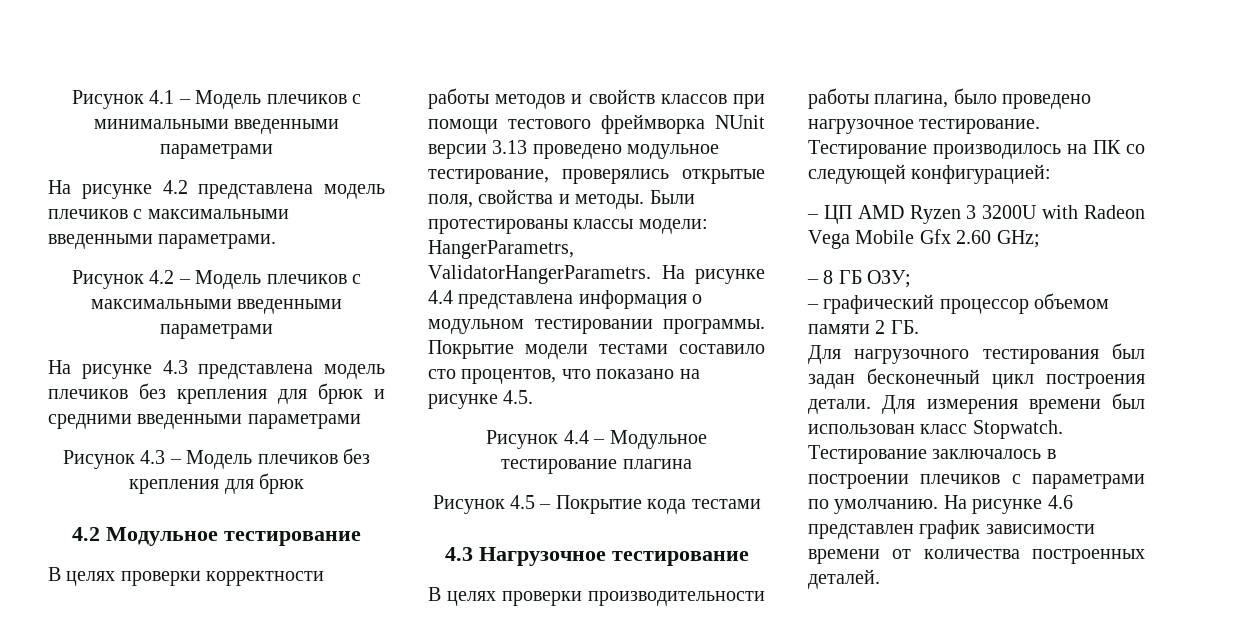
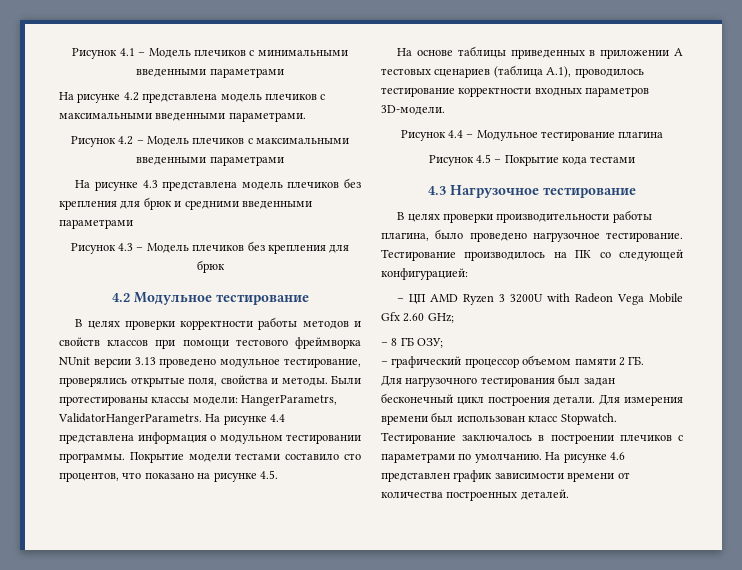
+ На основе таблицы приведенных в приложении А тестовых сценариев (таблица А.1), проводилось тестирование корректности входных параметров 3D-модели.

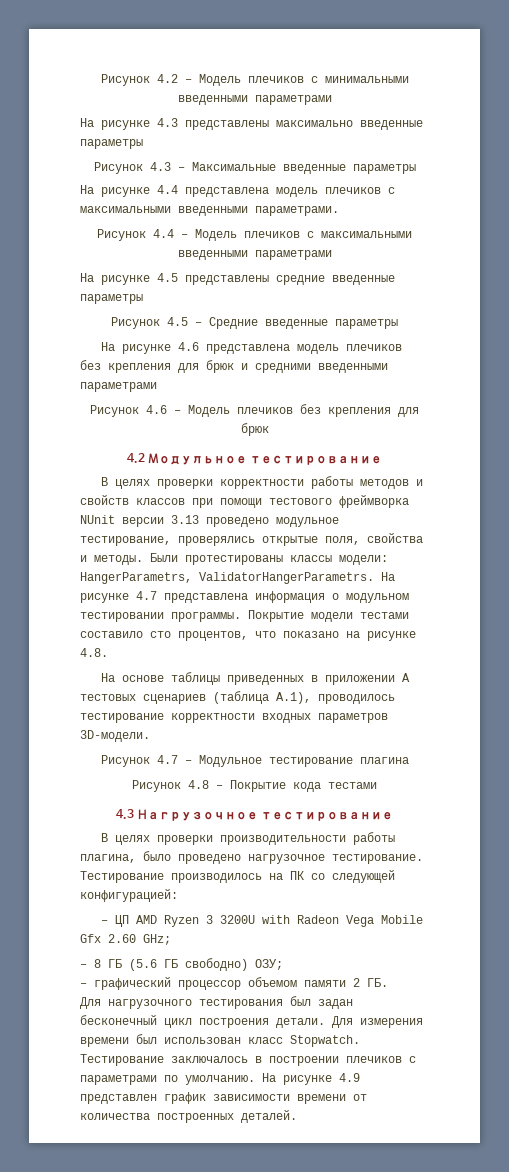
- Рисунок 4.1 – Модель плечиков с минимальными введенными параметрами
+ Рисунок 4.2 – Модель плечиков с минимальными введенными параметрами
- На рисунке 4.2 представлена модель плечиков с максимальными введенными параметрами.
+ На рисунке 4.3 представлены максимально введенные параметры
+ Рисунок 4.3 – Максимальные введенные параметры
+ На рисунке 4.4 представлена модель плечиков с максимальными введенными параметрами.
- Рисунок 4.2 – Модель плечиков с максимальными введенными параметрами
+ Рисунок 4.4 – Модель плечиков с максимальными введенными параметрами
- На рисунке 4.3 представлена модель плечиков без крепления для брюк и средними введенными параметрами
+ На рисунке 4.5 представлены средние введенные параметры
+ Рисунок 4.5 – Средние введенные параметры
+ На рисунке 4.6 представлена модель плечиков без крепления для брюк и средними введенными параметрами
- Рисунок 4.3 – Модель плечиков без крепления для брюк
+ Рисунок 4.6 – Модель плечиков без крепления для брюк
- На рисунке 4.4 представлена информация о модульном тестировании программы.
+ На рисунке 4.7 представлена информация о модульном тестировании программы.
- Покрытие модели тестами составило сто процентов, что показано на рисунке 4.5.
+ Покрытие модели тестами составило сто процентов, что показано на рисунке 4.8.
- Рисунок 4.4 – Модульное тестирование плагина
+ Рисунок 4.7 – Модульное тестирование плагина
- Рисунок 4.5 – Покрытие кода тестами
+ Рисунок 4.8 – Покрытие кода тестами
- – 8 ГБ ОЗУ;
+ – 8 ГБ (5.6 ГБ свободно) ОЗУ;
- На рисунке 4.6 представлен график зависимости времени от количества построенных деталей.
+ На рисунке 4.9 представлен график зависимости времени от количества построенных деталей.

